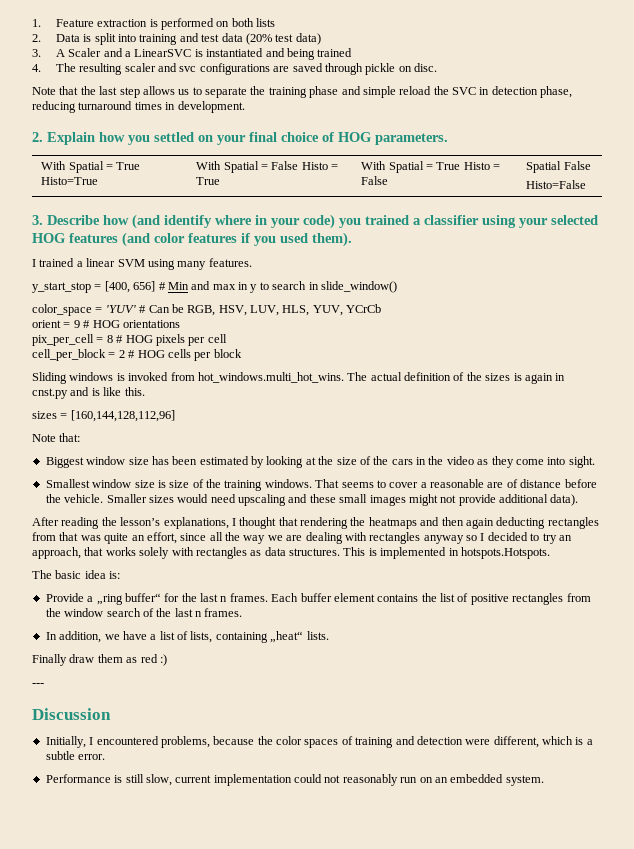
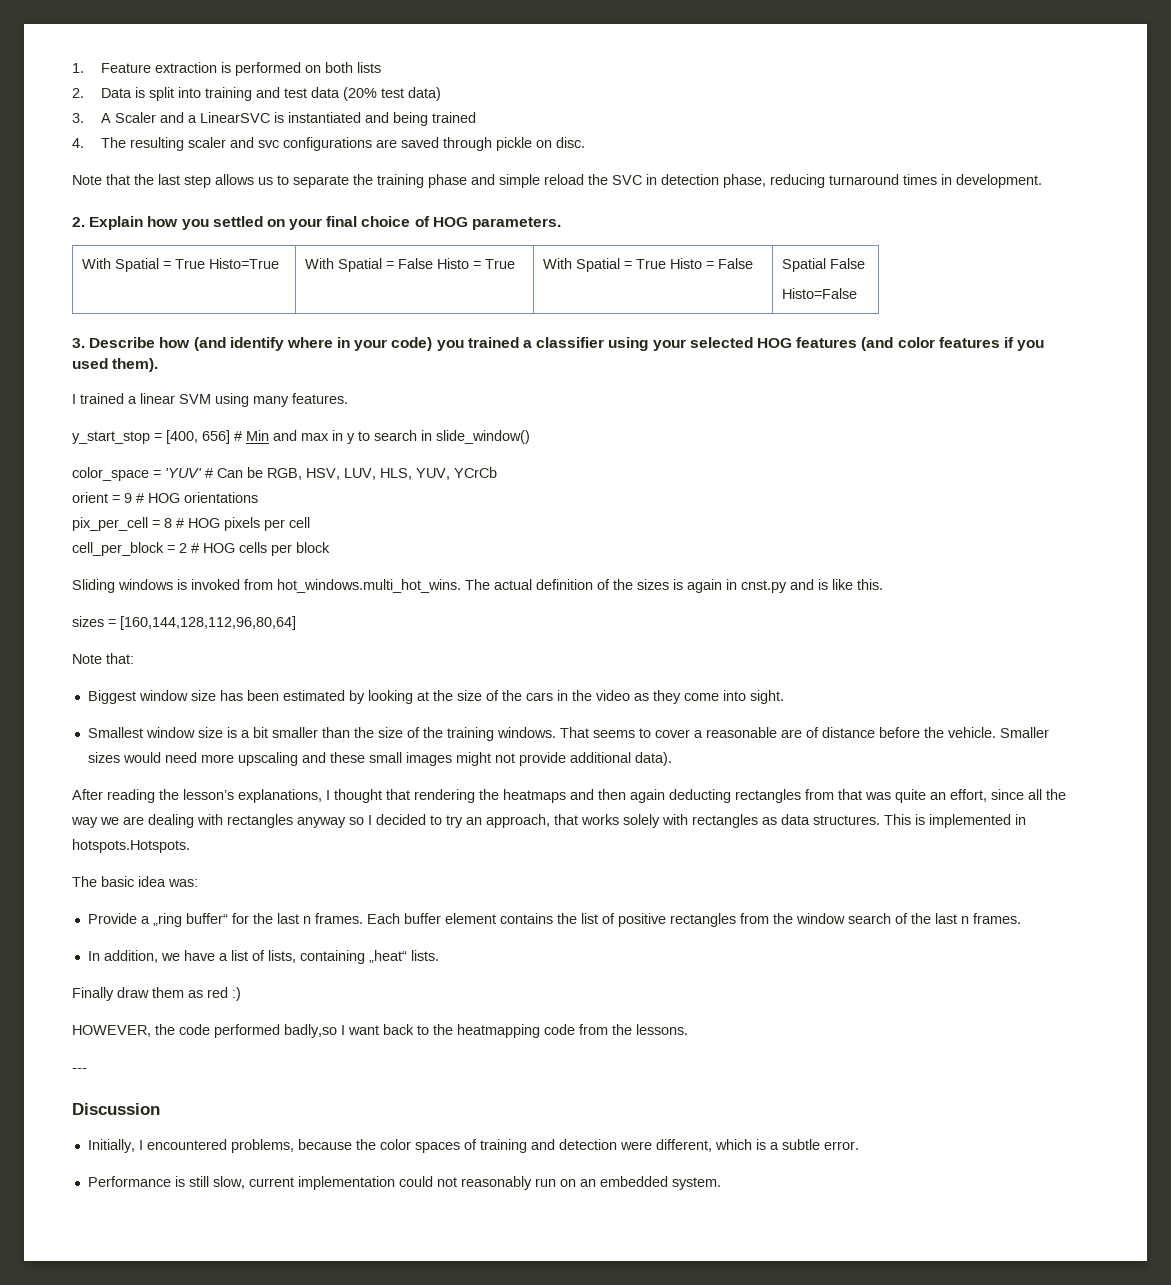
- sizes = [160,144,128,112,96]
+ sizes = [160,144,128,112,96,80,64]
- Smallest window size is size of the training windows.
+ Smallest window size is a bit smaller than the size of the training windows.
- Smaller sizes would need upscaling and these small images might not provide additional data).
+ Smaller sizes would need more upscaling and these small images might not provide additional data).
- The basic idea is:
+ The basic idea was:
+ HOWEVER, the code performed badly,so I want back to the heatmapping code from the lessons.

